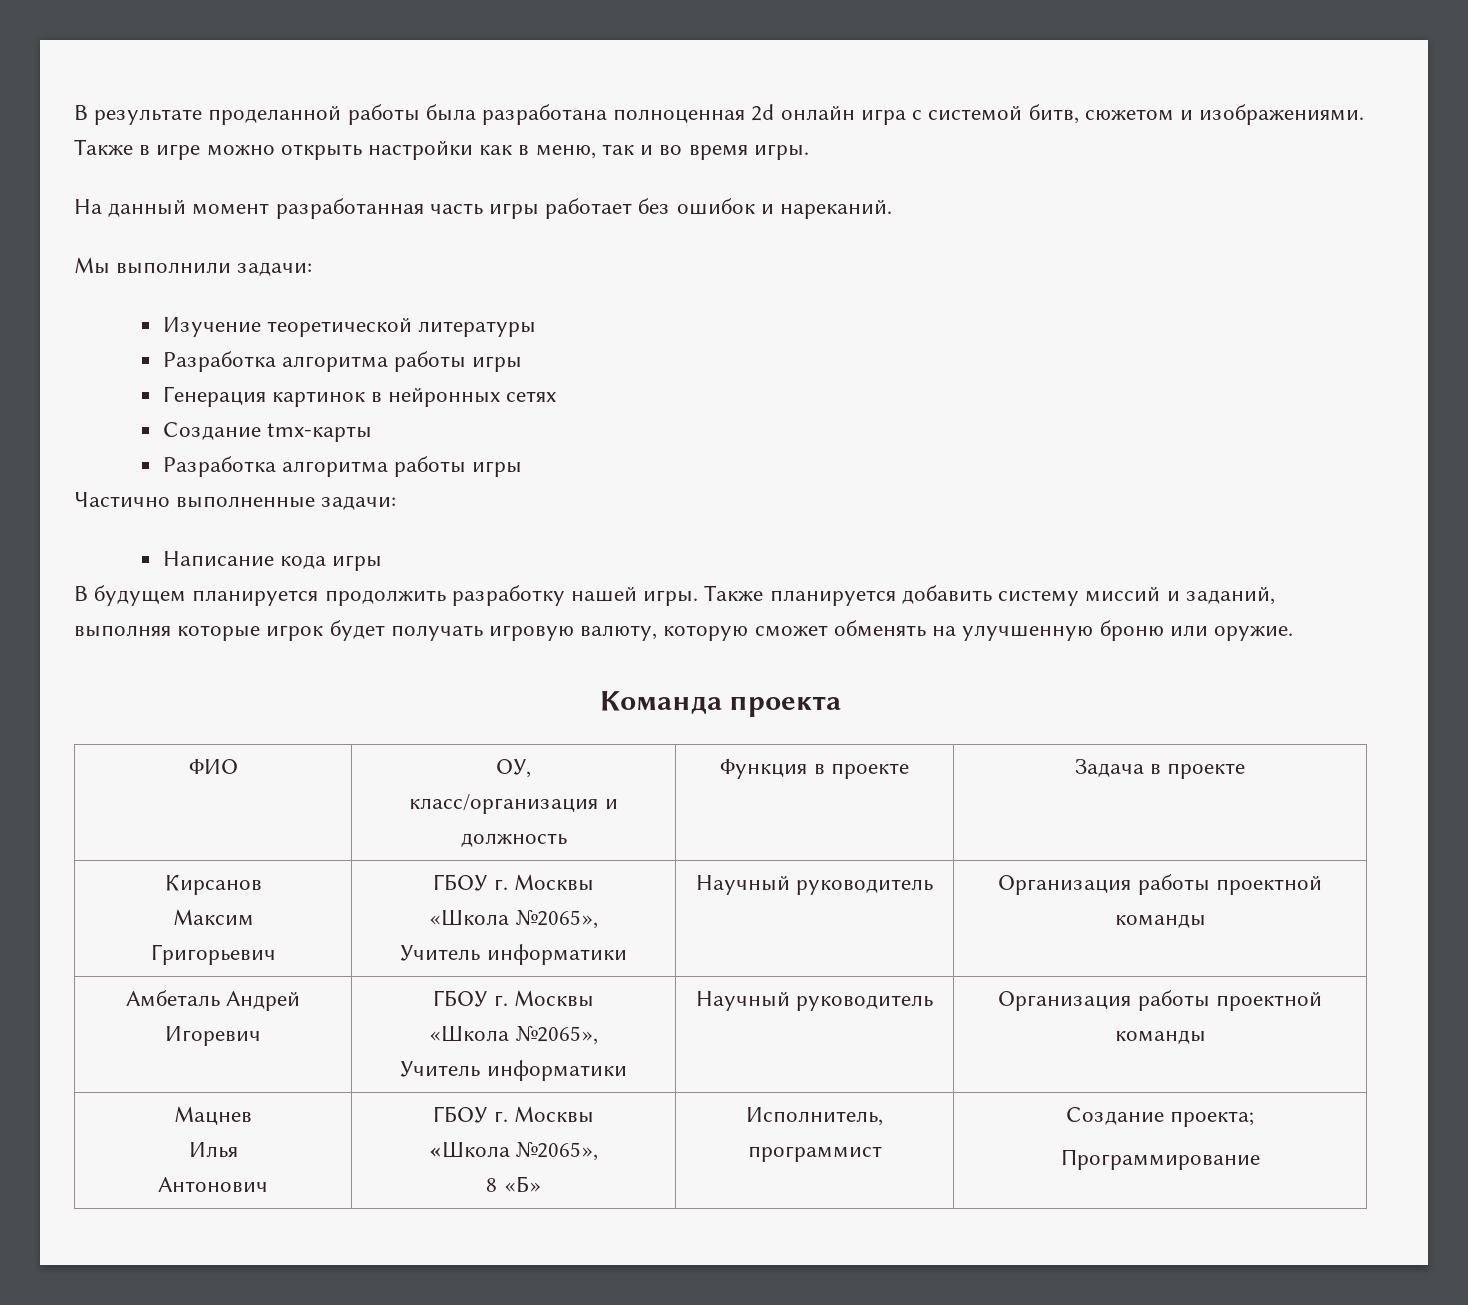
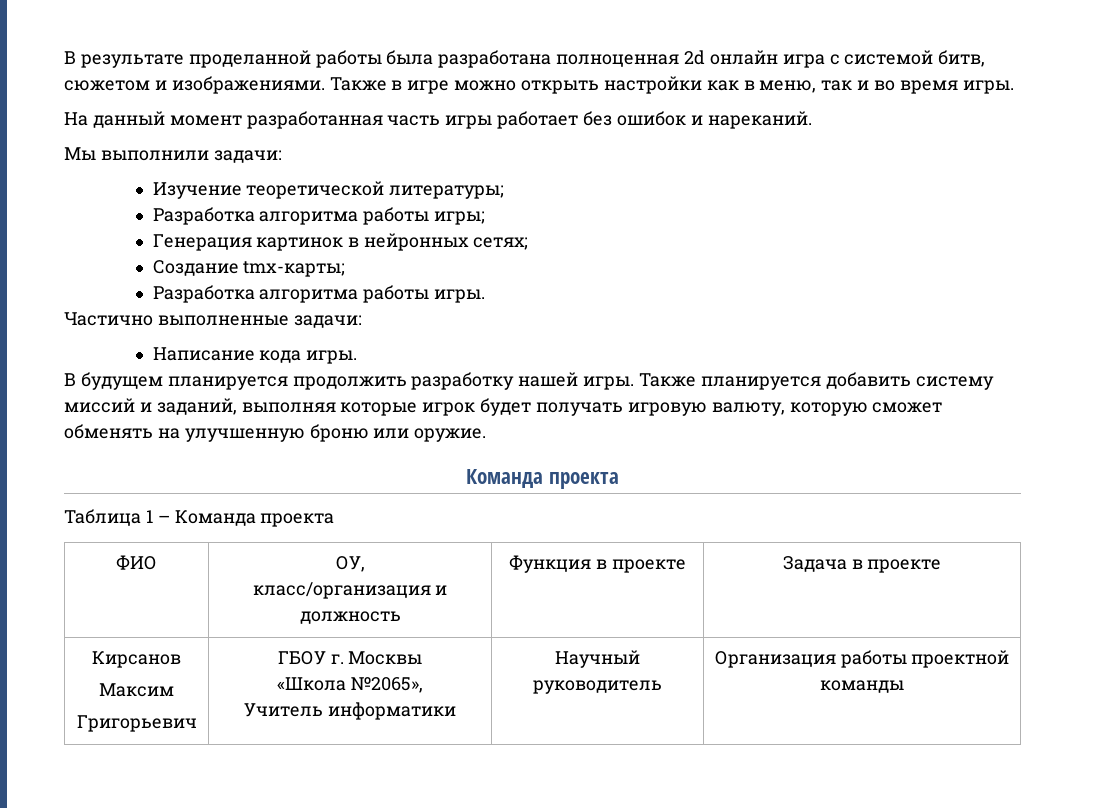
- Изучение теоретической литературы
- Разработка алгоритма работы игры
+ Изучение теоретической литературы;
+ Разработка алгоритма работы игры;
- Генерация картинок в нейронных сетях
- Создание tmx-карты
- Разработка алгоритма работы игры
+ Генерация картинок в нейронных сетях;
+ Создание tmx-карты;
+ Разработка алгоритма работы игры.
- Написание кода игры
+ Написание кода игры.
+ Таблица 1 – Команда проекта
- Амбеталь Андрей Игоревич | ГБОУ г. Москвы
- «Школа №2065»,
- Учитель информатики | Научный руководитель | Организация работы проектной команды
- Мацнев
- Илья
- Антонович | ГБОУ г. Москвы
- «Школа №2065»,
- 8 «Б» | Исполнитель, программист | Создание проекта;
- Программирование

